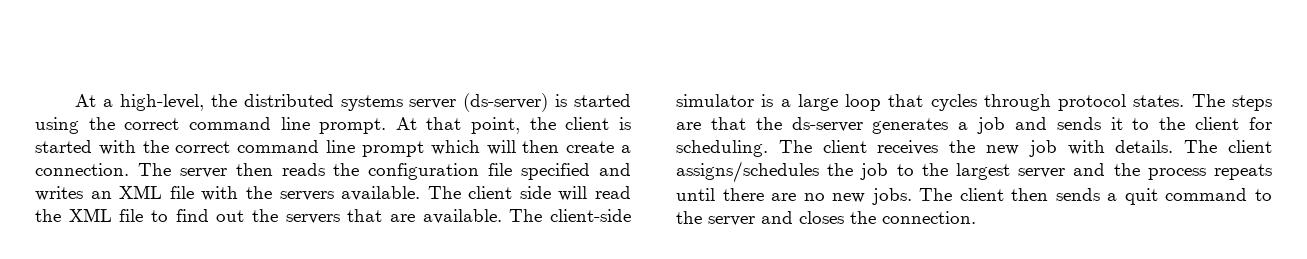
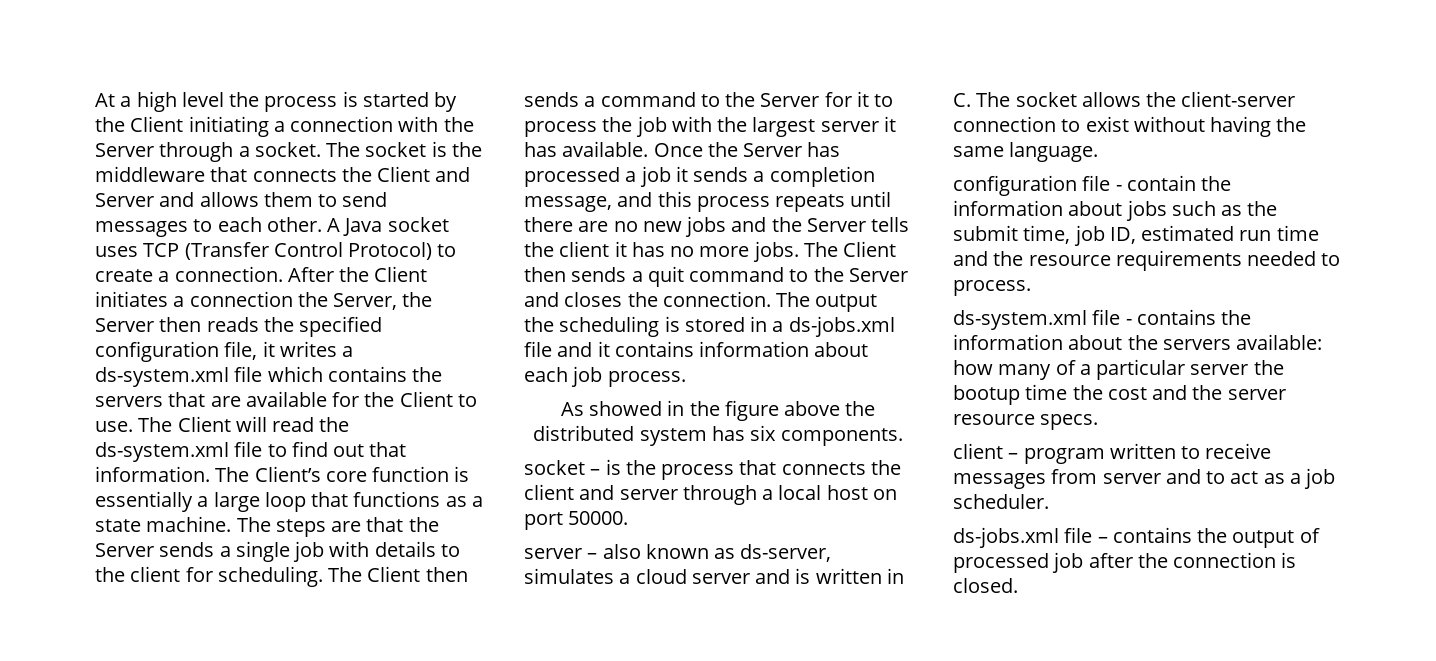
- At a high-level, the distributed systems server (ds-server) is started using the correct command line prompt. At that point, the client is started with the correct command line prompt which will then create a connection. The server then reads the configuration file specified and writes an XML file with the servers available. The client side will read the XML file to find out the servers that are available. The client-side simulator is a large loop that cycles through protocol states.
+ At a high level the process is started by the Client initiating a connection with the Server through a socket. The socket is the middleware that connects the Client and Server and allows them to send messages to each other. A Java socket uses TCP (Transfer Control Protocol) to create a connection. After the Client initiates a connection the Server, the Server then reads the specified configuration file, it writes a ds-system.xml file which contains the servers that are available for the Client to use. The Client will read the ds-system.xml file to find out that information. The Client’s core function is essentially a large loop that functions as a state machine.
- The steps are that the ds-server generates a job and sends it to the client for scheduling.
+ The steps are that the Server sends a single job with details to the client for scheduling.
- The client receives the new job with details. The client assigns/schedules the job to the largest server and the process repeats until there are no new jobs.
+ The Client then sends a command to the Server for it to process the job with the largest server it has available. Once the Server has processed a job it sends a completion message, and this process repeats until there are no new jobs and the Server tells the client it has no more jobs.
- The client then sends a quit command to the server and closes the connection.
+ The Client then sends a quit command to the Server and closes the connection.
+ The output the scheduling is stored in a ds-jobs.xml file and it contains information about each job process.
+ As showed in the figure above the distributed system has six components.
+ socket – is the process that connects the client and server through a local host on port 50000.
+ server – also known as ds-server, simulates a cloud server and is written in C. The socket allows the client-server connection to exist without having the same language.
+ configuration file - contain the information about jobs such as the submit time, job ID, estimated run time and the resource requirements needed to process.
+ ds-system.xml file - contains the information about the servers available: how many of a particular server the bootup time the cost and the server resource specs.
+ client – program written to receive messages from server and to act as a job scheduler.
+ ds-jobs.xml file – contains the output of processed job after the connection is closed.

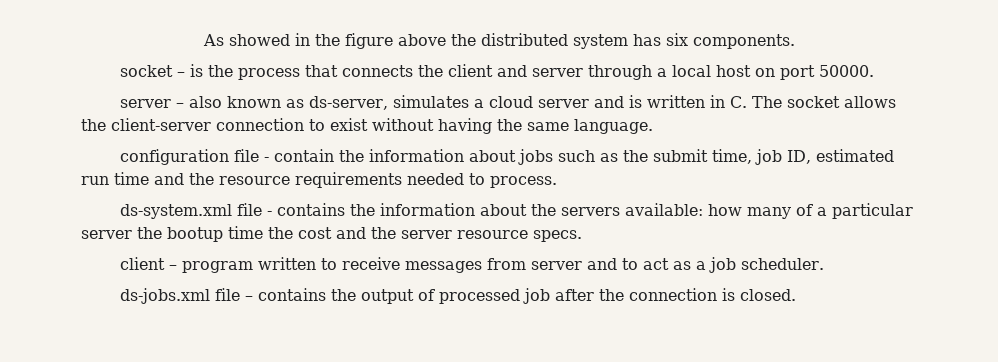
- At a high level the process is started by the Client initiating a connection with the Server through a socket. The socket is the middleware that connects the Client and Server and allows them to send messages to each other. A Java socket uses TCP (Transfer Control Protocol) to create a connection. After the Client initiates a connection the Server, the Server then reads the specified configuration file, it writes a ds-system.xml file which contains the servers that are available for the Client to use. The Client will read the ds-system.xml file to find out that information. The Client’s core function is essentially a large loop that functions as a state machine. The steps are that the Server sends a single job with details to the client for scheduling. The Client then sends a command to the Server for it to process the job with the largest server it has available. Once the Server has processed a job it sends a completion message, and this process repeats until there are no new jobs and the Server tells the client it has no more jobs. The Client then sends a quit command to the Server and closes the connection. The output the scheduling is stored in a ds-jobs.xml file and it contains information about each job process.

